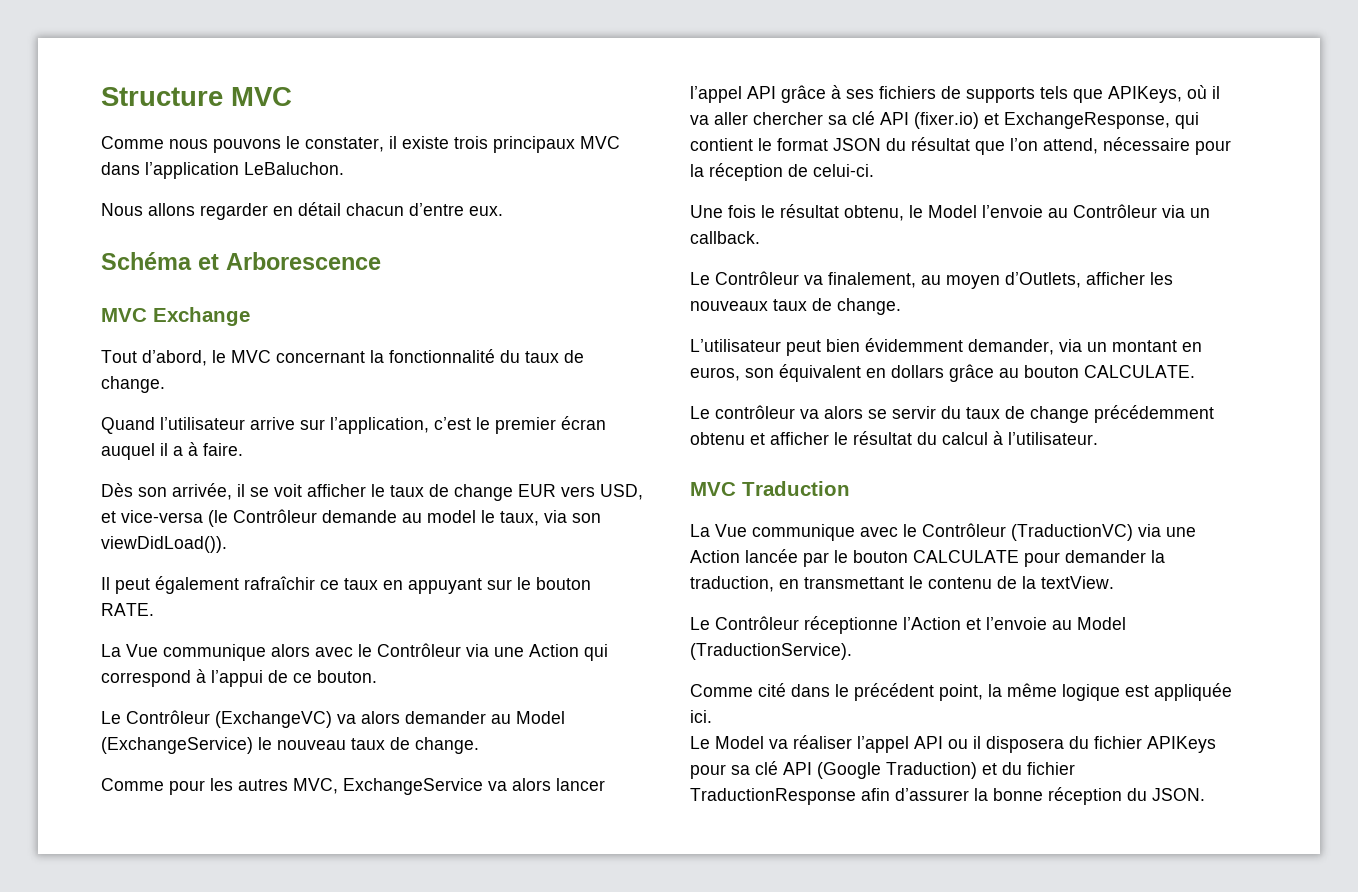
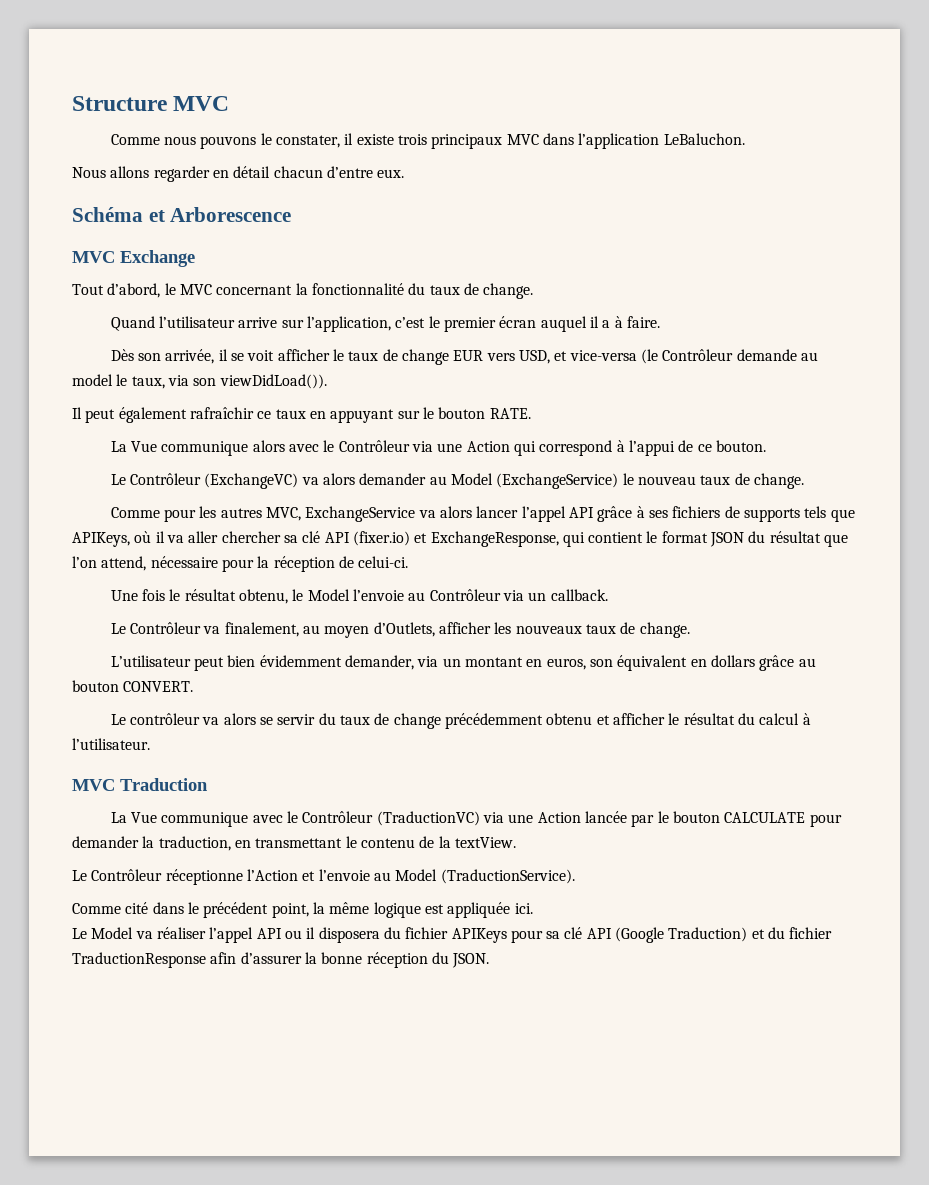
- L’utilisateur peut bien évidemment demander, via un montant en euros, son équivalent en dollars grâce au bouton CALCULATE.
+ L’utilisateur peut bien évidemment demander, via un montant en euros, son équivalent en dollars grâce au bouton CONVERT.

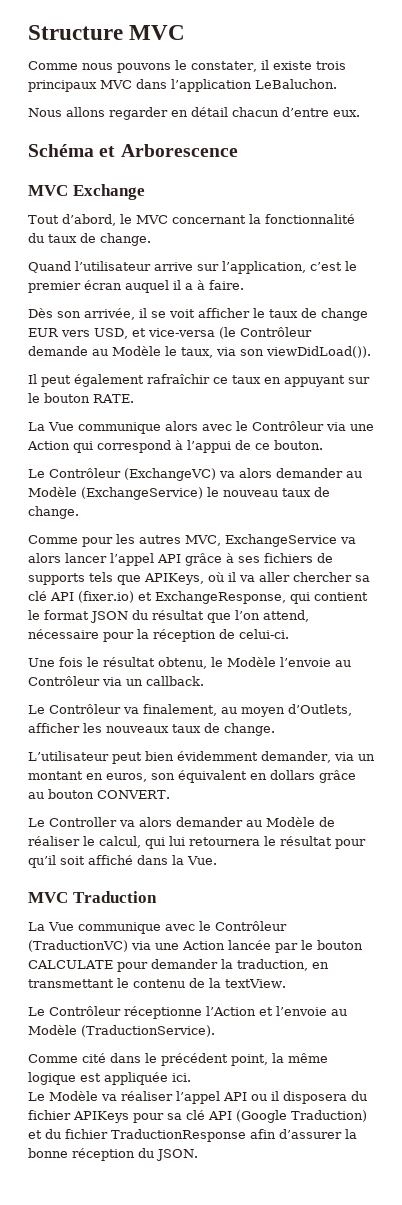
- Dès son arrivée, il se voit afficher le taux de change EUR vers USD, et vice-versa (le Contrôleur demande au model le taux, via son viewDidLoad()).
+ Dès son arrivée, il se voit afficher le taux de change EUR vers USD, et vice-versa (le Contrôleur demande au Modèle le taux, via son viewDidLoad()).
- Le Contrôleur (ExchangeVC) va alors demander au Model (ExchangeService) le nouveau taux de change.
+ Le Contrôleur (ExchangeVC) va alors demander au Modèle (ExchangeService) le nouveau taux de change.
- Une fois le résultat obtenu, le Model l’envoie au Contrôleur via un callback.
+ Une fois le résultat obtenu, le Modèle l’envoie au Contrôleur via un callback.
- Le contrôleur va alors se servir du taux de change précédemment obtenu et afficher le résultat du calcul à l’utilisateur.
+ Le Controller va alors demander au Modèle de réaliser le calcul, qui lui retournera le résultat pour qu’il soit affiché dans la Vue.
- Le Contrôleur réceptionne l’Action et l’envoie au Model (TraductionService).
+ Le Contrôleur réceptionne l’Action et l’envoie au Modèle (TraductionService).
- Le Model va réaliser l’appel API ou il disposera du fichier APIKeys pour sa clé API (Google Traduction) et du fichier TraductionResponse afin d’assurer la bonne réception du JSON.
+ Le Modèle va réaliser l’appel API ou il disposera du fichier APIKeys pour sa clé API (Google Traduction) et du fichier TraductionResponse afin d’assurer la bonne réception du JSON.

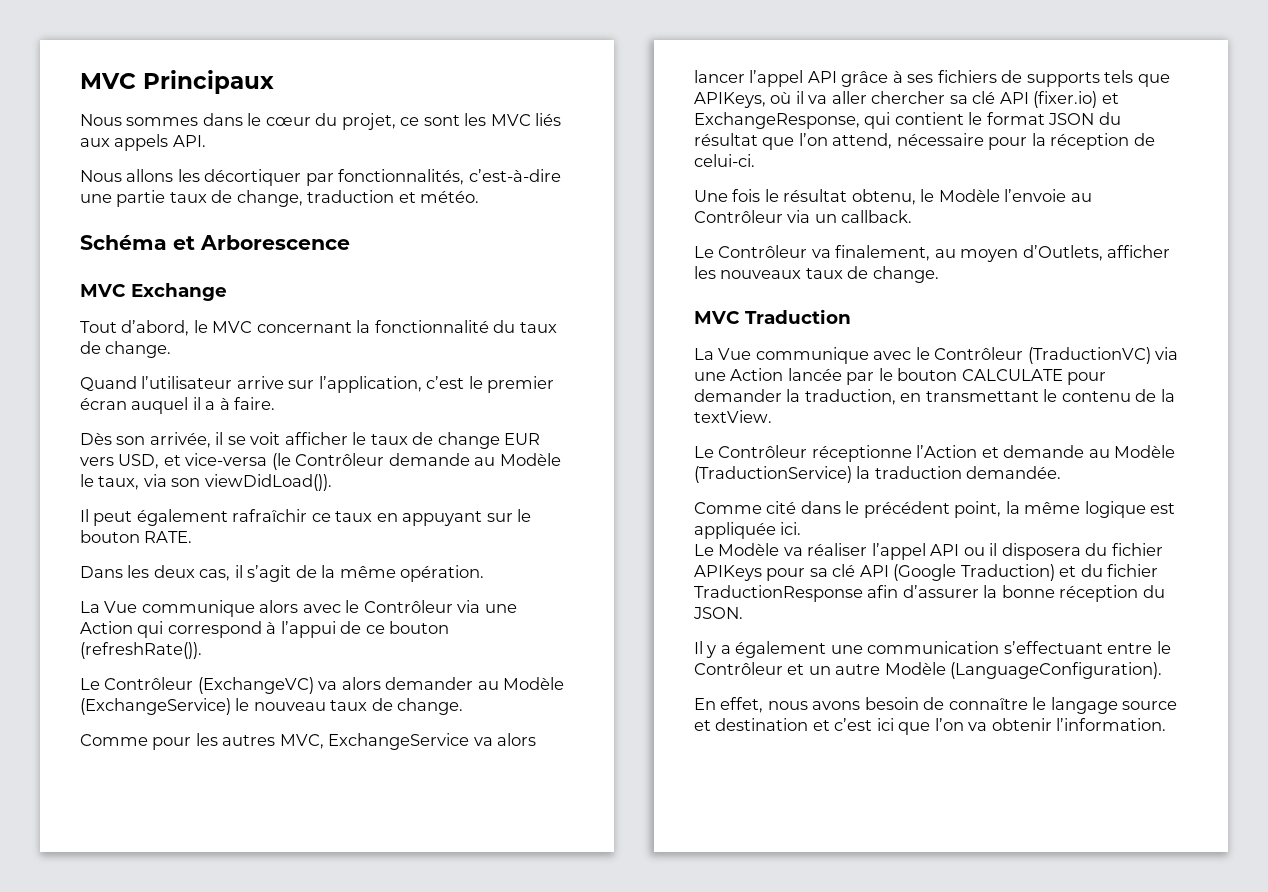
- Structure MVC
- Comme nous pouvons le constater, il existe trois principaux MVC dans l’application LeBaluchon.
- Nous allons regarder en détail chacun d’entre eux.
+ MVC Principaux
+ Nous sommes dans le cœur du projet, ce sont les MVC liés aux appels API.
+ Nous allons les décortiquer par fonctionnalités, c’est-à-dire une partie taux de change, traduction et météo.
+ Dans les deux cas, il s’agit de la même opération.
- La Vue communique alors avec le Contrôleur via une Action qui correspond à l’appui de ce bouton.
+ La Vue communique alors avec le Contrôleur via une Action qui correspond à l’appui de ce bouton (refreshRate()).
- L’utilisateur peut bien évidemment demander, via un montant en euros, son équivalent en dollars grâce au bouton CONVERT.
- Le Controller va alors demander au Modèle de réaliser le calcul, qui lui retournera le résultat pour qu’il soit affiché dans la Vue.
- Le Contrôleur réceptionne l’Action et l’envoie au Modèle (TraductionService).
+ Le Contrôleur réceptionne l’Action et demande au Modèle (TraductionService) la traduction demandée.
+ Il y a également une communication s’effectuant entre le Contrôleur et un autre Modèle (LanguageConfiguration).
+ En effet, nous avons besoin de connaître le langage source et destination et c’est ici que l’on va obtenir l’information.

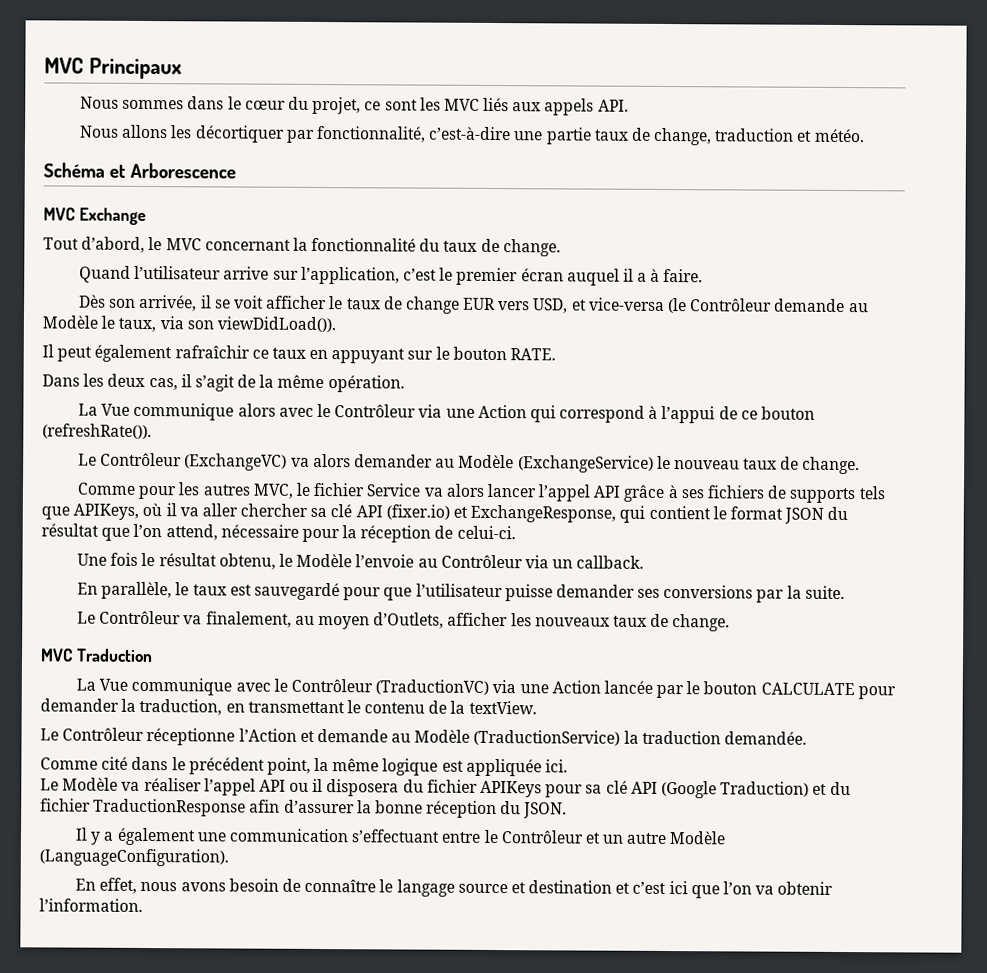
- Nous allons les décortiquer par fonctionnalités, c’est-à-dire une partie taux de change, traduction et météo.
+ Nous allons les décortiquer par fonctionnalité, c’est-à-dire une partie taux de change, traduction et météo.
- Comme pour les autres MVC, ExchangeService va alors lancer l’appel API grâce à ses fichiers de supports tels que APIKeys, où il va aller chercher sa clé API (fixer.io) et ExchangeResponse, qui contient le format JSON du résultat que l’on attend, nécessaire pour la réception de celui-ci.
+ Comme pour les autres MVC, le fichier Service va alors lancer l’appel API grâce à ses fichiers de supports tels que APIKeys, où il va aller chercher sa clé API (fixer.io) et ExchangeResponse, qui contient le format JSON du résultat que l’on attend, nécessaire pour la réception de celui-ci.
+ En parallèle, le taux est sauvegardé pour que l’utilisateur puisse demander ses conversions par la suite.

